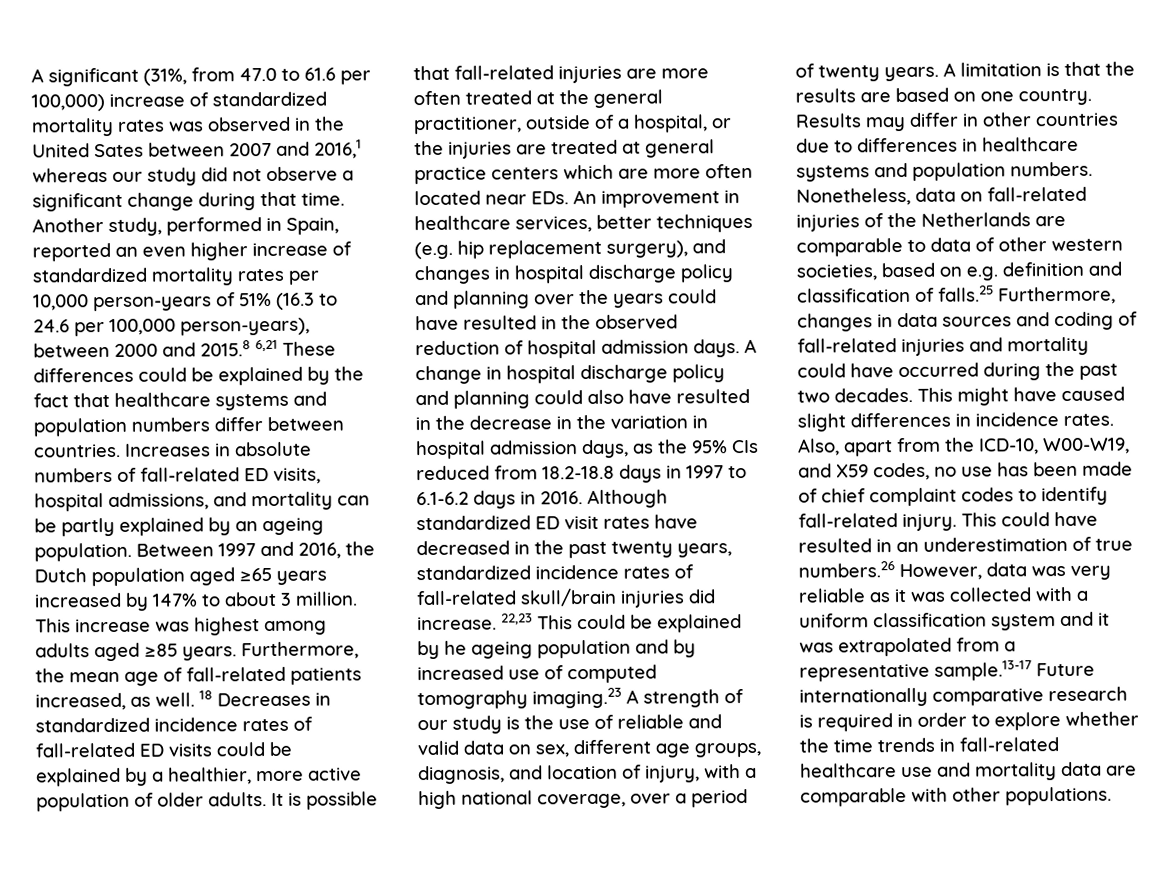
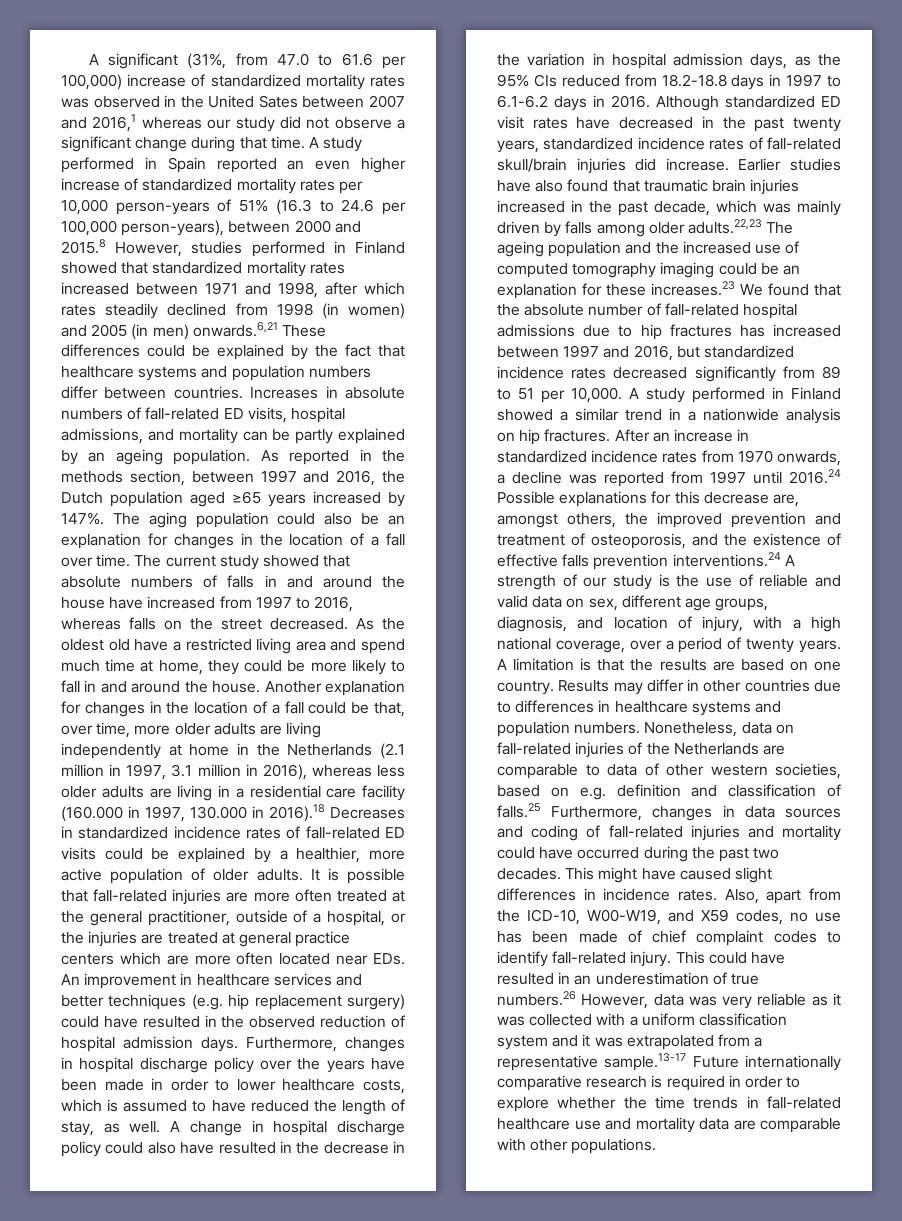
- Another study, performed in Spain, reported an even higher increase of standardized mortality rates per 10,000 person-years of 51% (16.3 to 24.6 per 100,000 person-years), between 2000 and 2015.8 6,21 These differences could be explained by the fact that healthcare systems and population numbers differ between countries.
+ A study performed in Spain reported an even higher increase of standardized mortality rates per 10,000 person-years of 51% (16.3 to 24.6 per 100,000 person-years), between 2000 and 2015.8 However, studies performed in Finland showed that standardized mortality rates increased between 1971 and 1998, after which rates steadily declined from 1998 (in women) and 2005 (in men) onwards.6,21 These differences could be explained by the fact that healthcare systems and population numbers differ between countries.
- Between 1997 and 2016, the Dutch population aged ≥65 years increased by 147% to about 3 million. This increase was highest among adults aged ≥85 years. Furthermore, the mean age of fall-related patients increased, as well. 18 Decreases in standardized incidence rates of fall-related ED visits could be explained by a healthier, more active population of older adults.
+ As reported in the methods section, between 1997 and 2016, the Dutch population aged ≥65 years increased by 147%. The aging population could also be an explanation for changes in the location of a fall over time. The current study showed that absolute numbers of falls in and around the house have increased from 1997 to 2016, whereas falls on the street decreased. As the oldest old have a restricted living area and spend much time at home, they could be more likely to fall in and around the house. Another explanation for changes in the location of a fall could be that, over time, more older adults are living independently at home in the Netherlands (2.1 million in 1997, 3.1 million in 2016), whereas less older adults are living in a residential care facility (160.000 in 1997, 130.000 in 2016).18 Decreases in standardized incidence rates of fall-related ED visits could be explained by a healthier, more active population of older adults.
- It is possible that fall-related injuries are more often treated at the general practitioner, outside of a hospital, or the injuries are treated at general practice centers which are more often located near EDs. An improvement in healthcare services, better techniques (e.g. hip replacement surgery), and changes in hospital discharge policy and planning over the years could have resulted in the observed reduction of hospital admission days.
+ It is possible that fall-related injuries are more often treated at the general practitioner, outside of a hospital, or the injuries are treated at general practice centers which are more often located near EDs. An improvement in healthcare services and better techniques (e.g. hip replacement surgery) could have resulted in the observed reduction of hospital admission days.
+ Furthermore, changes in hospital discharge policy over the years have been made in order to lower healthcare costs, which is assumed to have reduced the length of stay, as well.
- A change in hospital discharge policy and planning could also have resulted in the decrease in the variation in hospital admission days, as the 95% CIs reduced from 18.2-18.8 days in 1997 to 6.1-6.2 days in 2016.
+ A change in hospital discharge policy could also have resulted in the decrease in the variation in hospital admission days, as the 95% CIs reduced from 18.2-18.8 days in 1997 to 6.1-6.2 days in 2016.
- 22,23 This could be explained by he ageing population and by increased use of computed tomography imaging.23 A strength of our study is the use of reliable and valid data on sex, different age groups, diagnosis, and location of injury, with a high national coverage, over a period of twenty years.
+ Earlier studies have also found that traumatic brain injuries increased in the past decade, which was mainly driven by falls among older adults.22,23 The ageing population and the increased use of computed tomography imaging could be an explanation for these increases.23 We found that the absolute number of fall-related hospital admissions due to hip fractures has increased between 1997 and 2016, but standardized incidence rates decreased significantly from 89 to 51 per 10,000. A study performed in Finland showed a similar trend in a nationwide analysis on hip fractures. After an increase in standardized incidence rates from 1970 onwards, a decline was reported from 1997 until 2016.24 Possible explanations for this decrease are, amongst others, the improved prevention and treatment of osteoporosis, and the existence of effective falls prevention interventions.24 A strength of our study is the use of reliable and valid data on sex, different age groups, diagnosis, and location of injury, with a high national coverage, over a period of twenty years.

